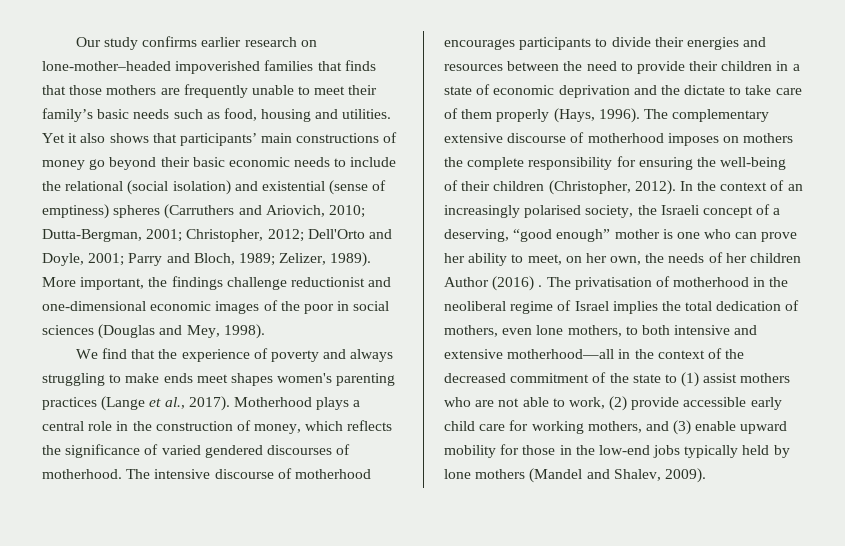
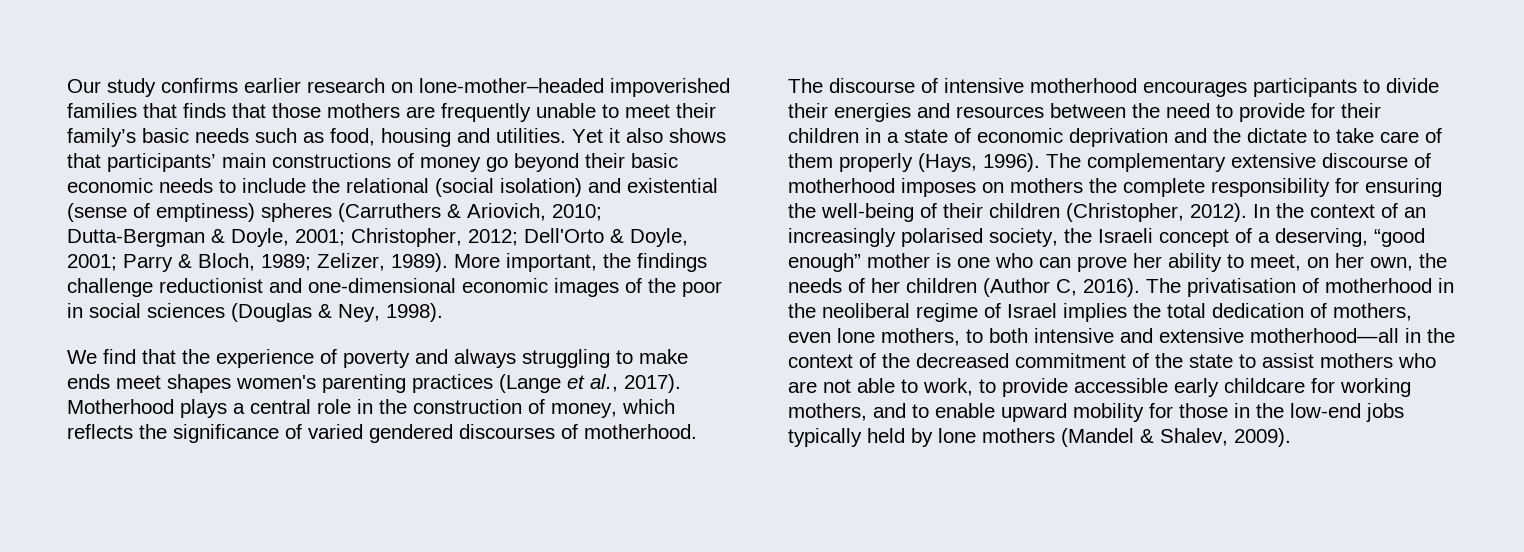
- Yet it also shows that participants’ main constructions of money go beyond their basic economic needs to include the relational (social isolation) and existential (sense of emptiness) spheres (Carruthers and Ariovich, 2010; Dutta-Bergman, 2001; Christopher, 2012; Dell'Orto and Doyle, 2001; Parry and Bloch, 1989; Zelizer, 1989).
+ Yet it also shows that participants’ main constructions of money go beyond their basic economic needs to include the relational (social isolation) and existential (sense of emptiness) spheres (Carruthers & Ariovich, 2010; Dutta-Bergman & Doyle, 2001; Christopher, 2012; Dell'Orto & Doyle, 2001; Parry & Bloch, 1989; Zelizer, 1989).
- More important, the findings challenge reductionist and one-dimensional economic images of the poor in social sciences (Douglas and Mey, 1998).
+ More important, the findings challenge reductionist and one-dimensional economic images of the poor in social sciences (Douglas & Ney, 1998).
- The intensive discourse of motherhood encourages participants to divide their energies and resources between the need to provide their children in a state of economic deprivation and the dictate to take care of them properly (Hays, 1996).
+ The discourse of intensive motherhood encourages participants to divide their energies and resources between the need to provide for their children in a state of economic deprivation and the dictate to take care of them properly (Hays, 1996).
- In the context of an increasingly polarised society, the Israeli concept of a deserving, “good enough” mother is one who can prove her ability to meet, on her own, the needs of her children Author (2016) .
+ In the context of an increasingly polarised society, the Israeli concept of a deserving, “good enough” mother is one who can prove her ability to meet, on her own, the needs of her children (Author C, 2016).
- The privatisation of motherhood in the neoliberal regime of Israel implies the total dedication of mothers, even lone mothers, to both intensive and extensive motherhood—all in the context of the decreased commitment of the state to (1) assist mothers who are not able to work, (2) provide accessible early child care for working mothers, and (3) enable upward mobility for those in the low-end jobs typically held by lone mothers (Mandel and Shalev, 2009).
+ The privatisation of motherhood in the neoliberal regime of Israel implies the total dedication of mothers, even lone mothers, to both intensive and extensive motherhood—all in the context of the decreased commitment of the state to assist mothers who are not able to work, to provide accessible early childcare for working mothers, and to enable upward mobility for those in the low-end jobs typically held by lone mothers (Mandel & Shalev, 2009).

